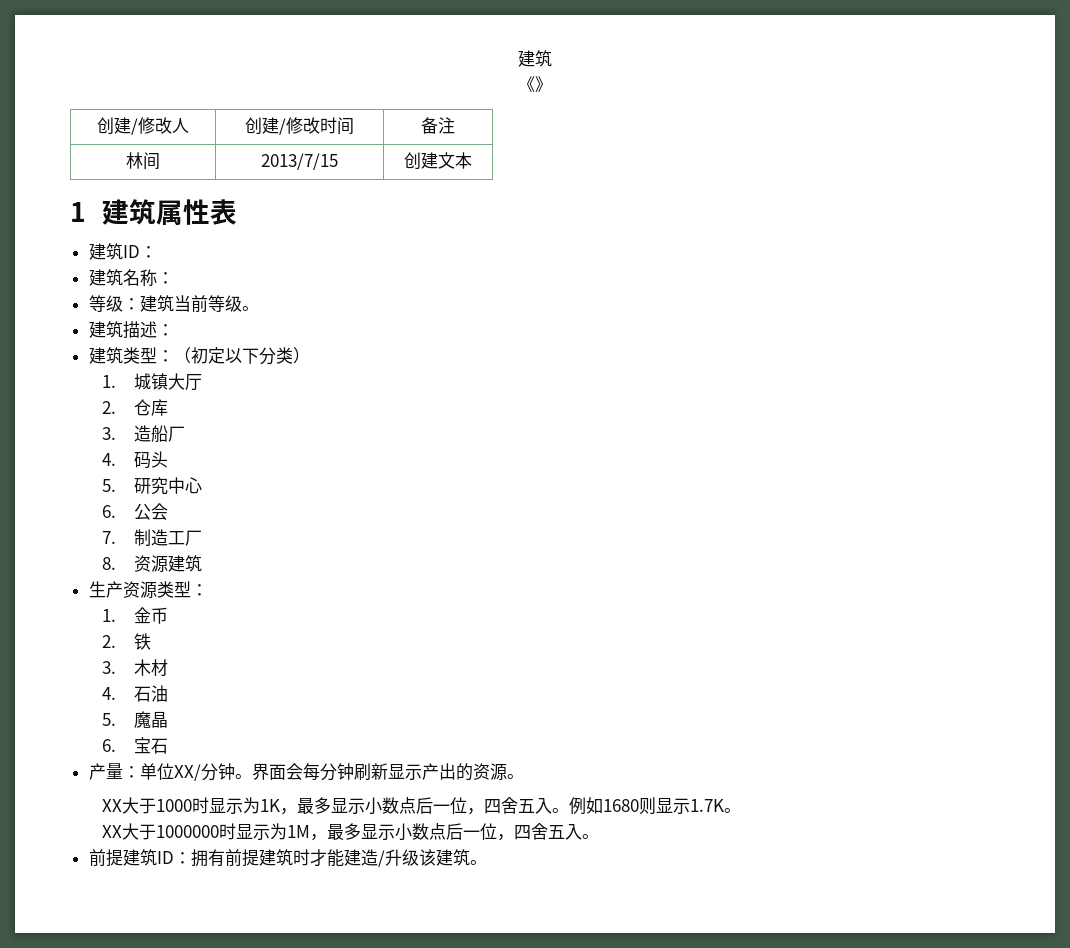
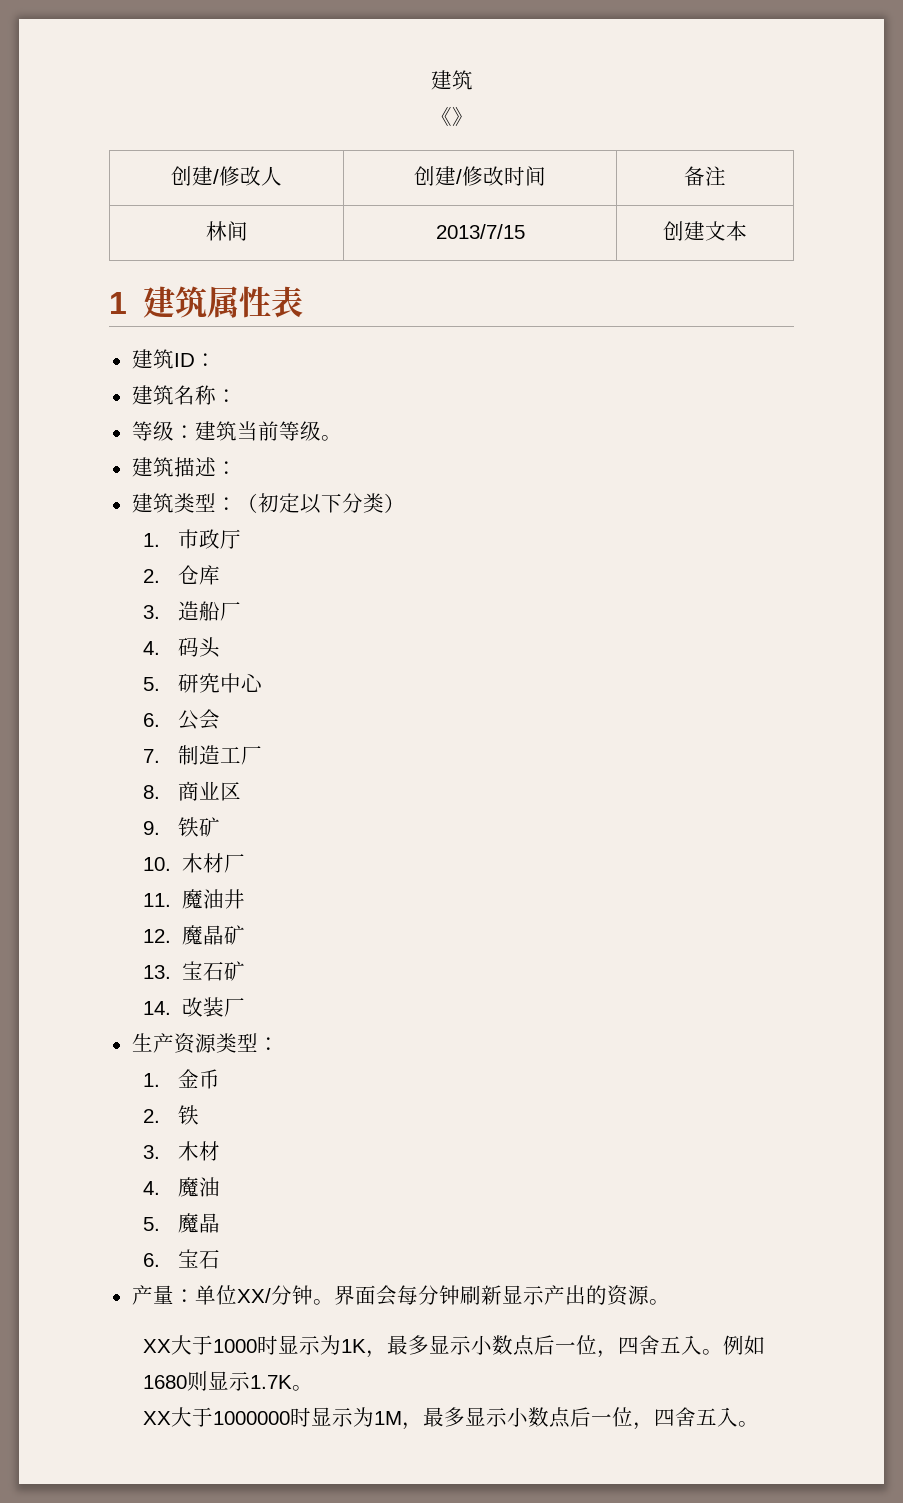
- 1.城镇大厅
+ 1.市政厅
- 8.资源建筑
+ 8.商业区
+ 9.铁矿
+ 10.木材厂
+ 11.魔油井
+ 12.魔晶矿
+ 13.宝石矿
+ 14.改装厂
- 4.石油
+ 4.魔油
- 前提建筑ID：拥有前提建筑时才能建造/升级该建筑。

